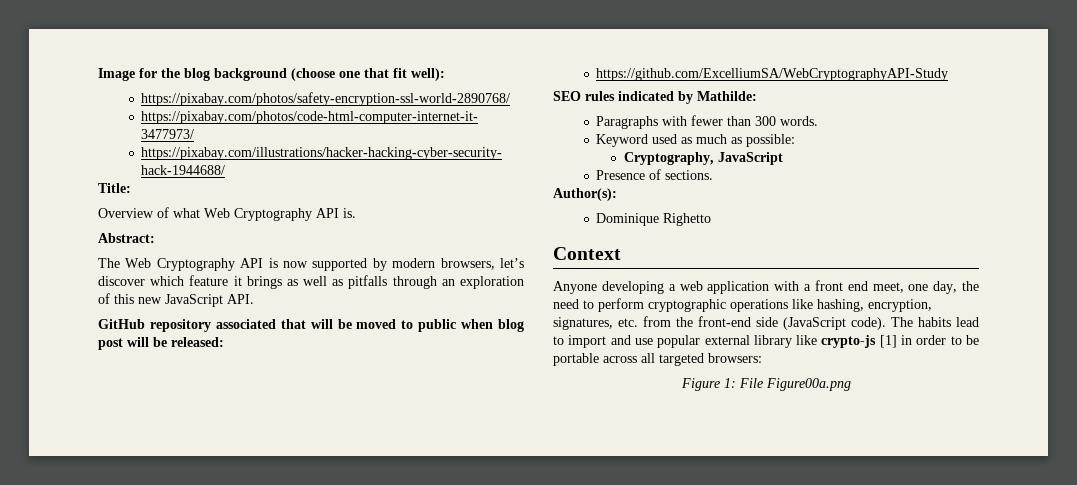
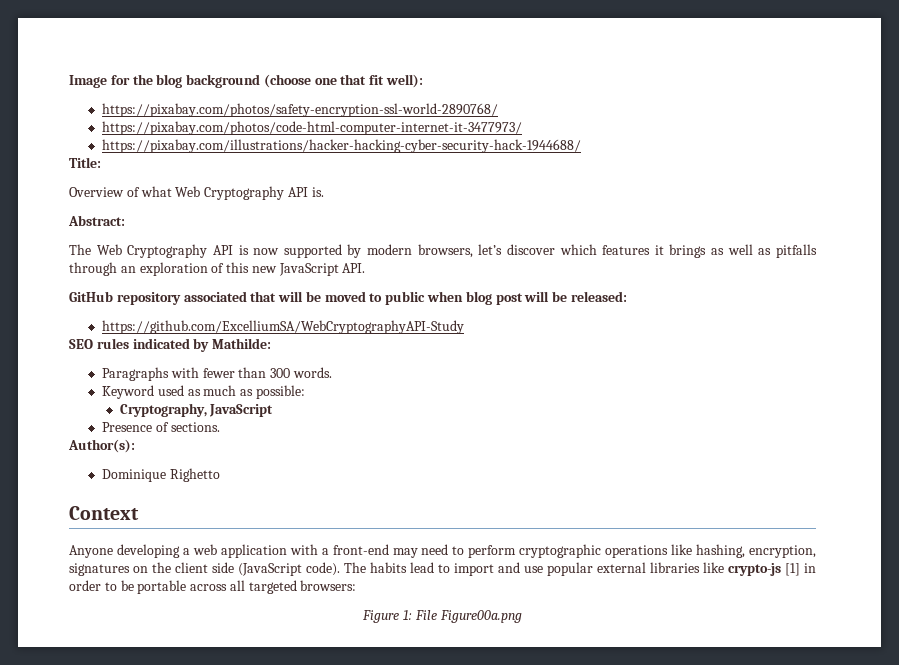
- The Web Cryptography API is now supported by modern browsers, let’s discover which feature it brings as well as pitfalls through an exploration of this new JavaScript API.
+ The Web Cryptography API is now supported by modern browsers, let’s discover which features it brings as well as pitfalls through an exploration of this new JavaScript API.
- Anyone developing a web application with a front end meet, one day, the need to perform cryptographic operations like hashing, encryption, signatures, etc. from the front-end side (JavaScript code).
+ Anyone developing a web application with a front-end may need to perform cryptographic operations like hashing, encryption, signatures on the client side (JavaScript code).
- The habits lead to import and use popular external library like crypto-js [1] in order to be portable across all targeted browsers:
+ The habits lead to import and use popular external libraries like crypto-js [1] in order to be portable across all targeted browsers:

